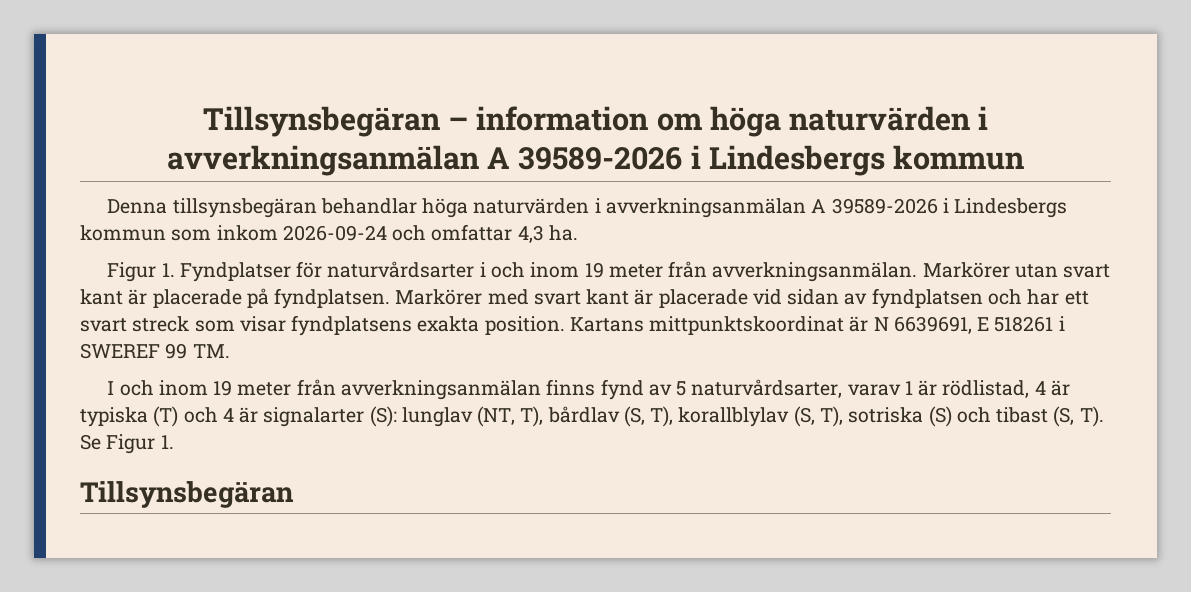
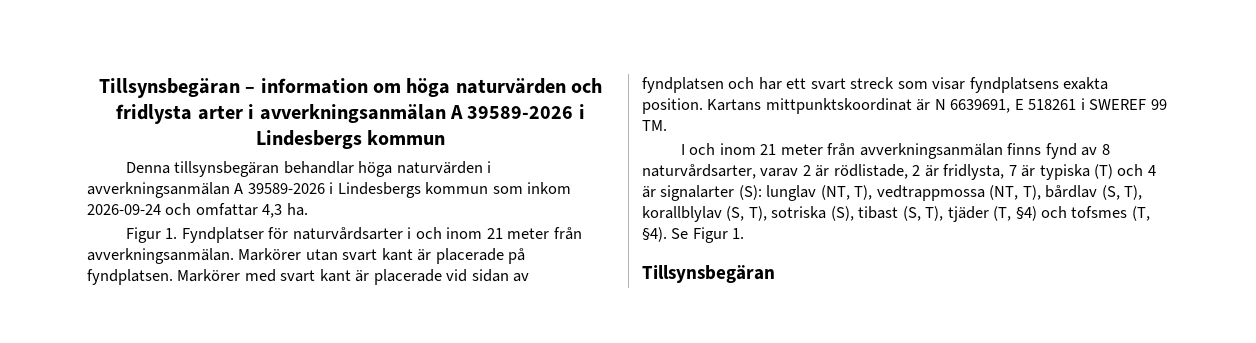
- Tillsynsbegäran – information om höga naturvärden i avverkningsanmälan A 39589-2026 i Lindesbergs kommun
+ Tillsynsbegäran – information om höga naturvärden och fridlysta arter i avverkningsanmälan A 39589-2026 i Lindesbergs kommun
- Figur 1. Fyndplatser för naturvårdsarter i och inom 19 meter från avverkningsanmälan.
+ Figur 1. Fyndplatser för naturvårdsarter i och inom 21 meter från avverkningsanmälan.
- I och inom 19 meter från avverkningsanmälan finns fynd av 5 naturvårdsarter, varav 1 är rödlistad, 4 är typiska (T) och 4 är signalarter (S): lunglav (NT, T), bårdlav (S, T), korallblylav (S, T), sotriska (S) och tibast (S, T). Se Figur 1.
+ I och inom 21 meter från avverkningsanmälan finns fynd av 8 naturvårdsarter, varav 2 är rödlistade, 2 är fridlysta, 7 är typiska (T) och 4 är signalarter (S): lunglav (NT, T), vedtrappmossa (NT, T), bårdlav (S, T), korallblylav (S, T), sotriska (S), tibast (S, T), tjäder (T, §4) och tofsmes (T, §4). Se Figur 1.

